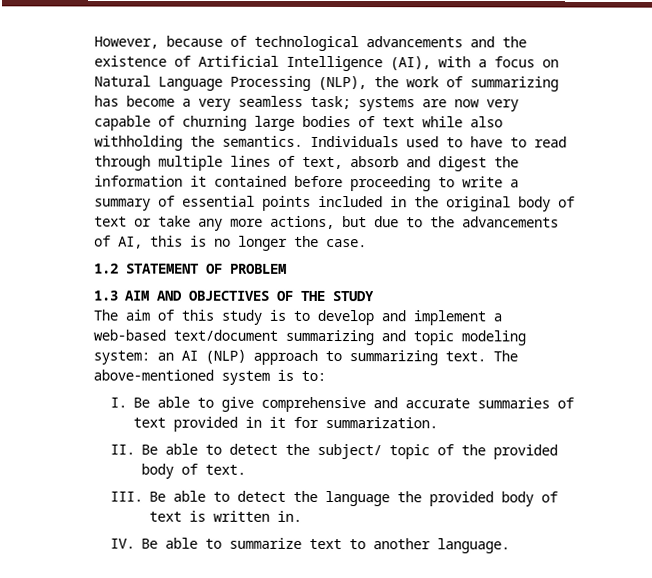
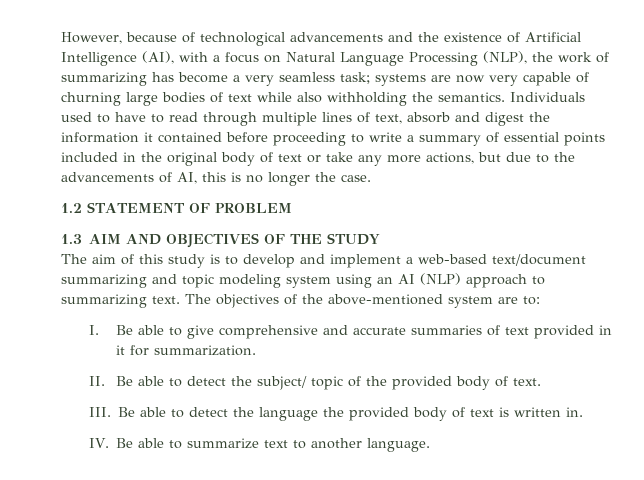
- The aim of this study is to develop and implement a web-based text/document summarizing and topic modeling system: an AI (NLP) approach to summarizing text.
+ The aim of this study is to develop and implement a web-based text/document summarizing and topic modeling system using an AI (NLP) approach to summarizing text.
- The above-mentioned system is to:
+ The objectives of the above-mentioned system are to:

